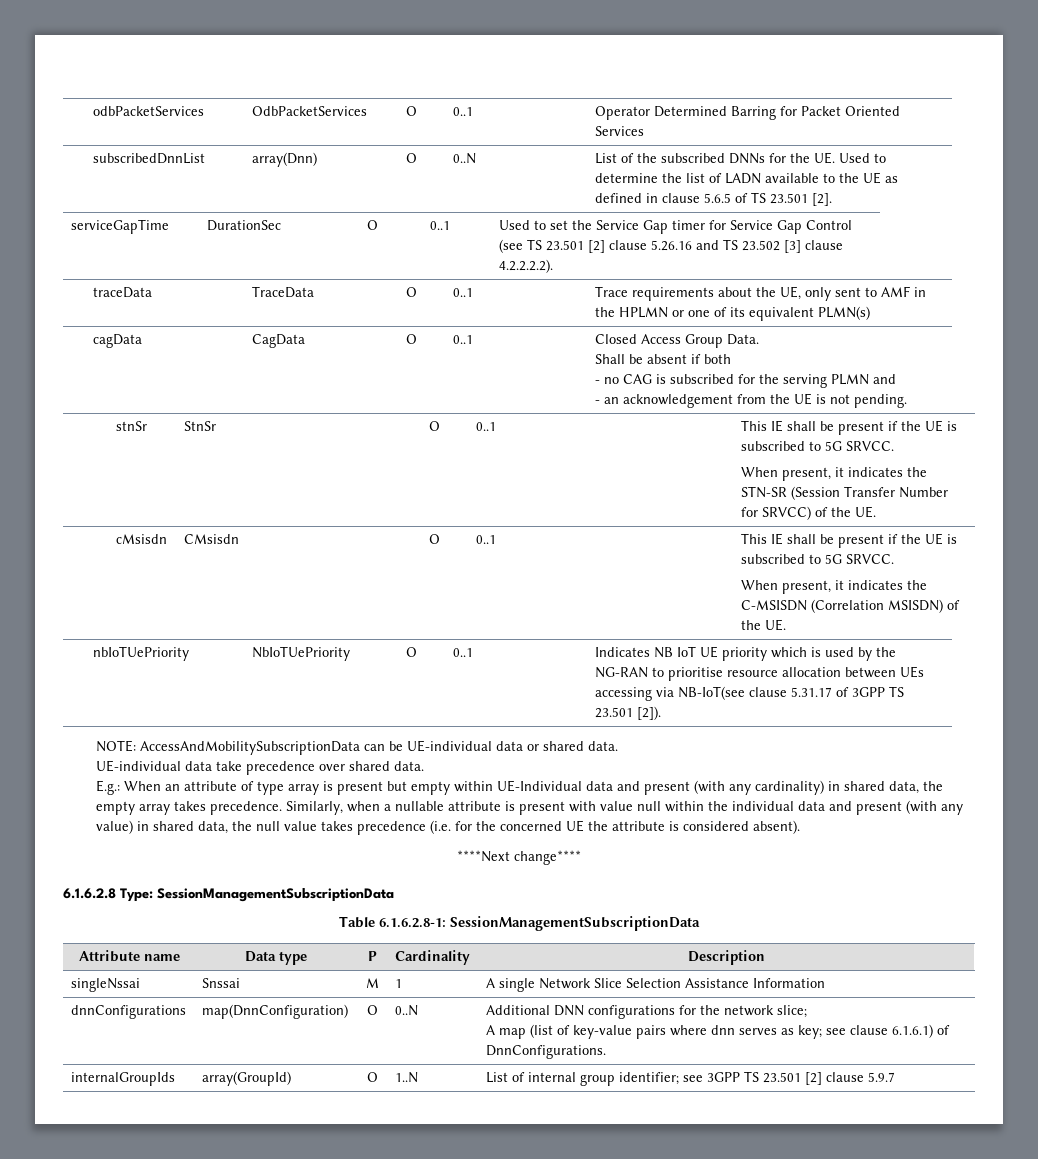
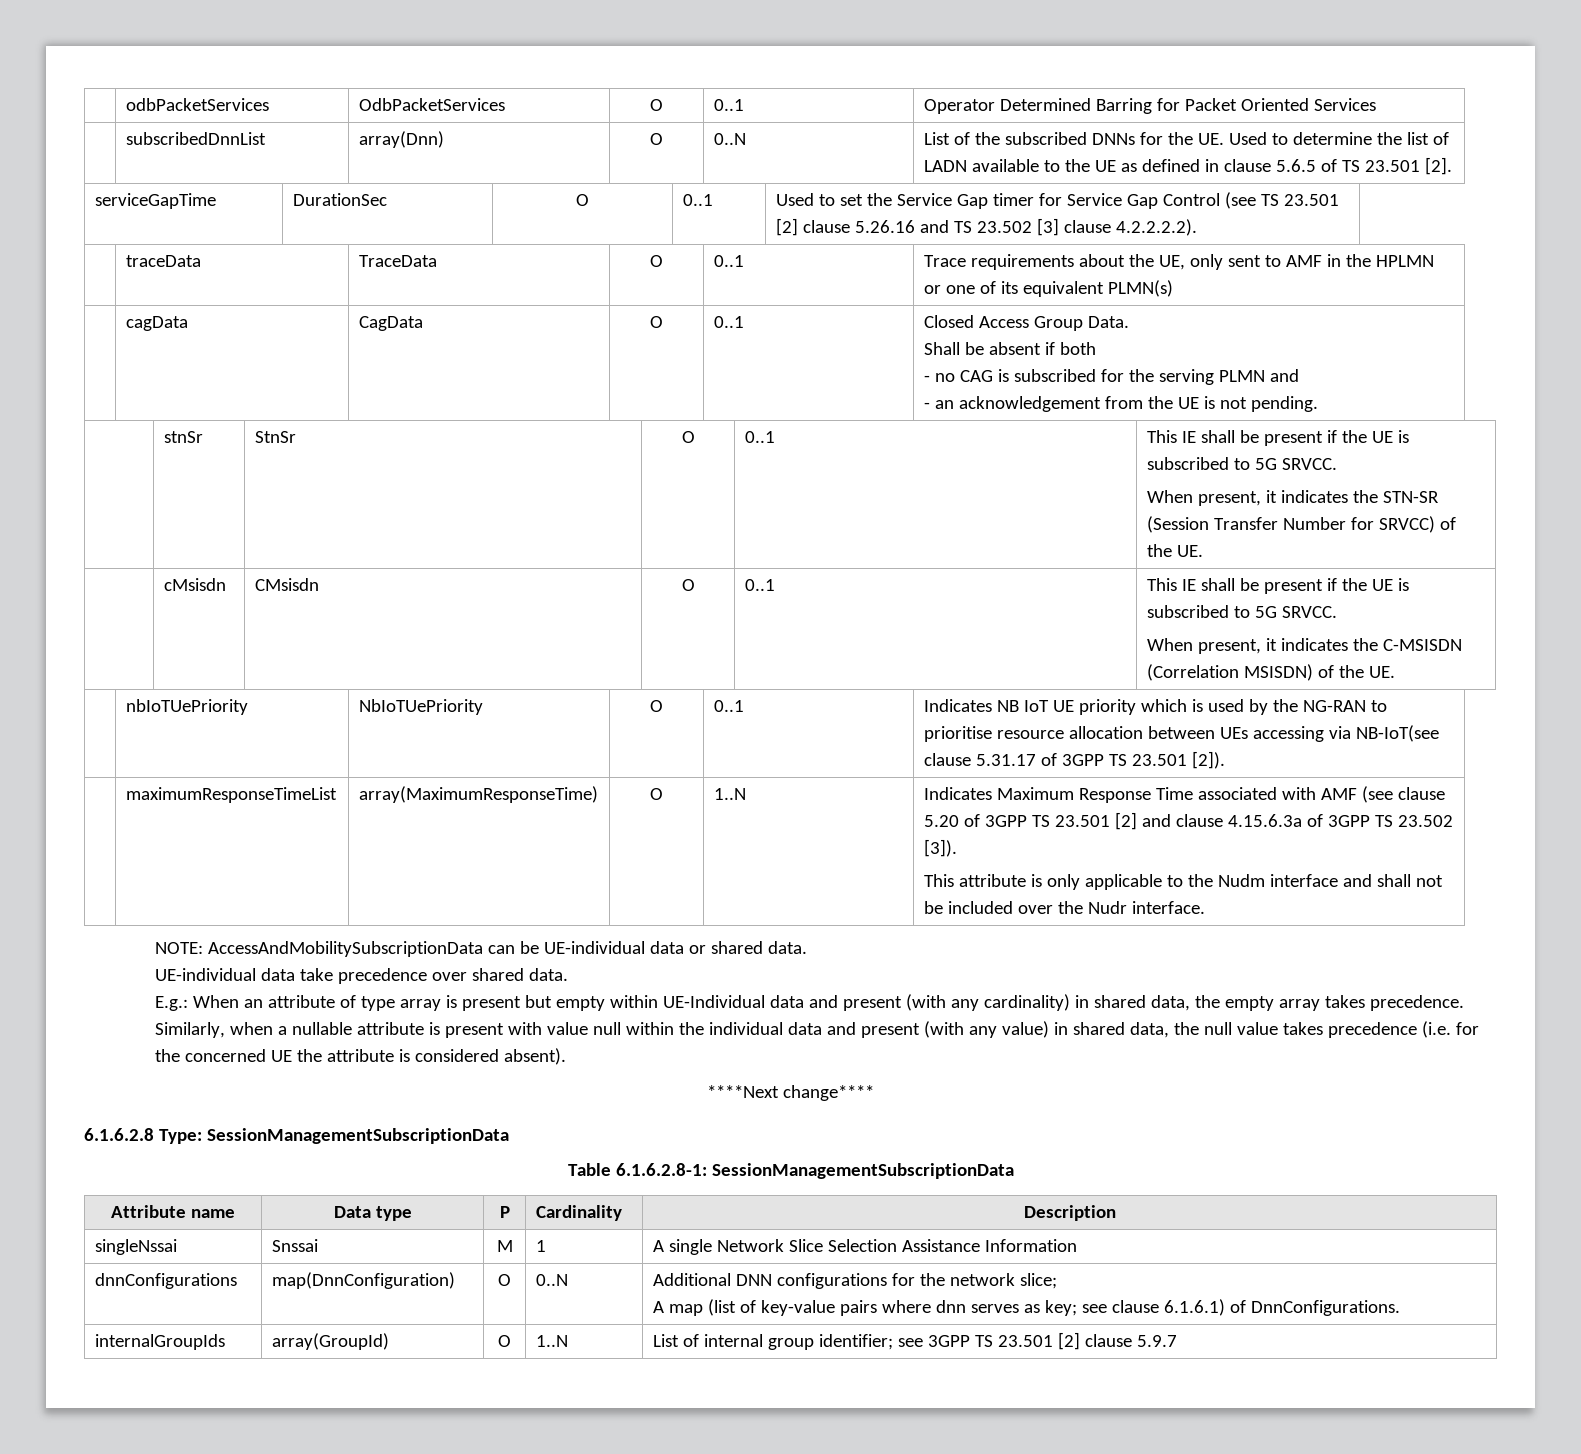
+ maximumResponseTimeList | array(MaximumResponseTime) | O | 1..N | Indicates Maximum Response Time associated with AMF (see clause 5.20 of 3GPP TS 23.501 [2] and clause 4.15.6.3a of 3GPP TS 23.502 [3]).
+ This attribute is only applicable to the Nudm interface and shall not be included over the Nudr interface.

